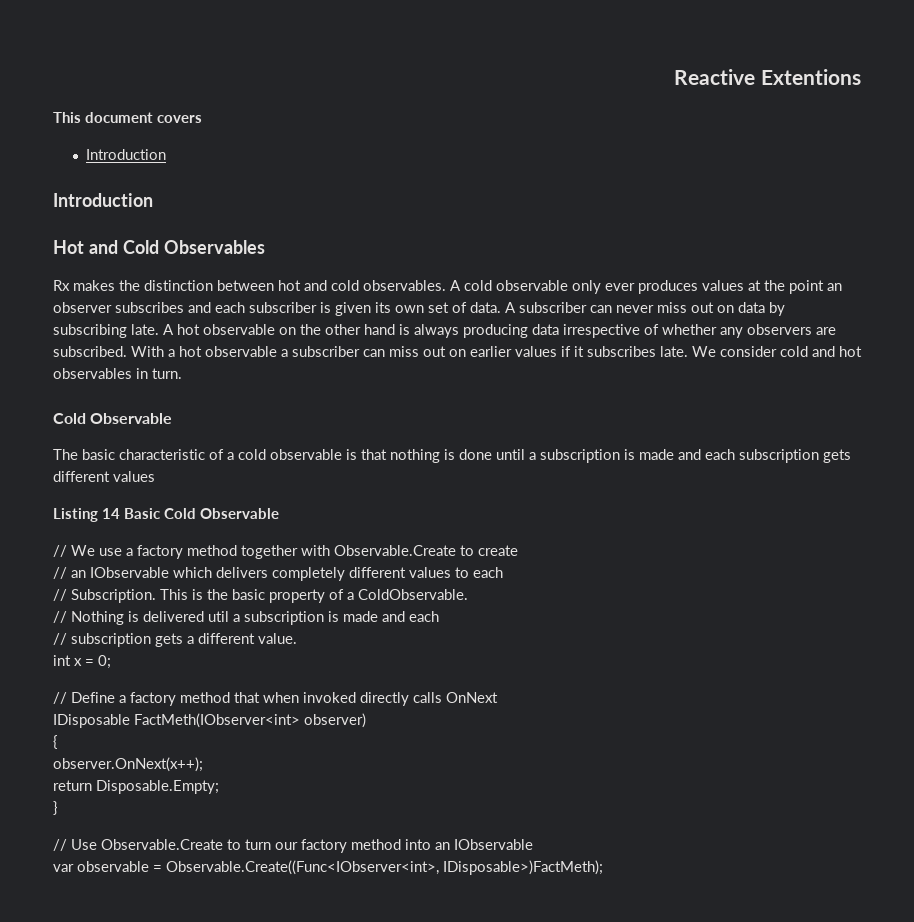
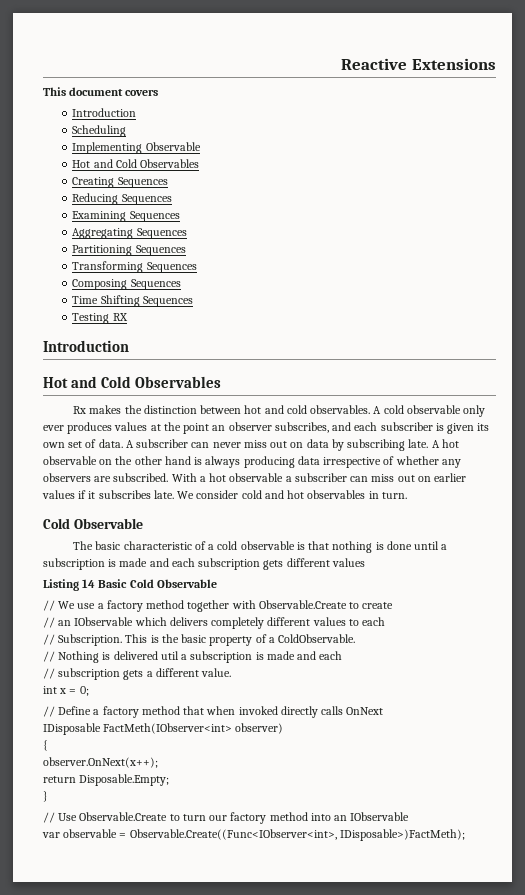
- Reactive Extentions
+ Reactive Extensions
+ Scheduling
+ Implementing Observable
+ Hot and Cold Observables
+ Creating Sequences
+ Reducing Sequences
+ Examining Sequences
+ Aggregating Sequences
+ Partitioning Sequences
+ Transforming Sequences
+ Composing Sequences
+ Time Shifting Sequences
+ Testing RX
- A cold observable only ever produces values at the point an observer subscribes and each subscriber is given its own set of data.
+ A cold observable only ever produces values at the point an observer subscribes, and each subscriber is given its own set of data.

